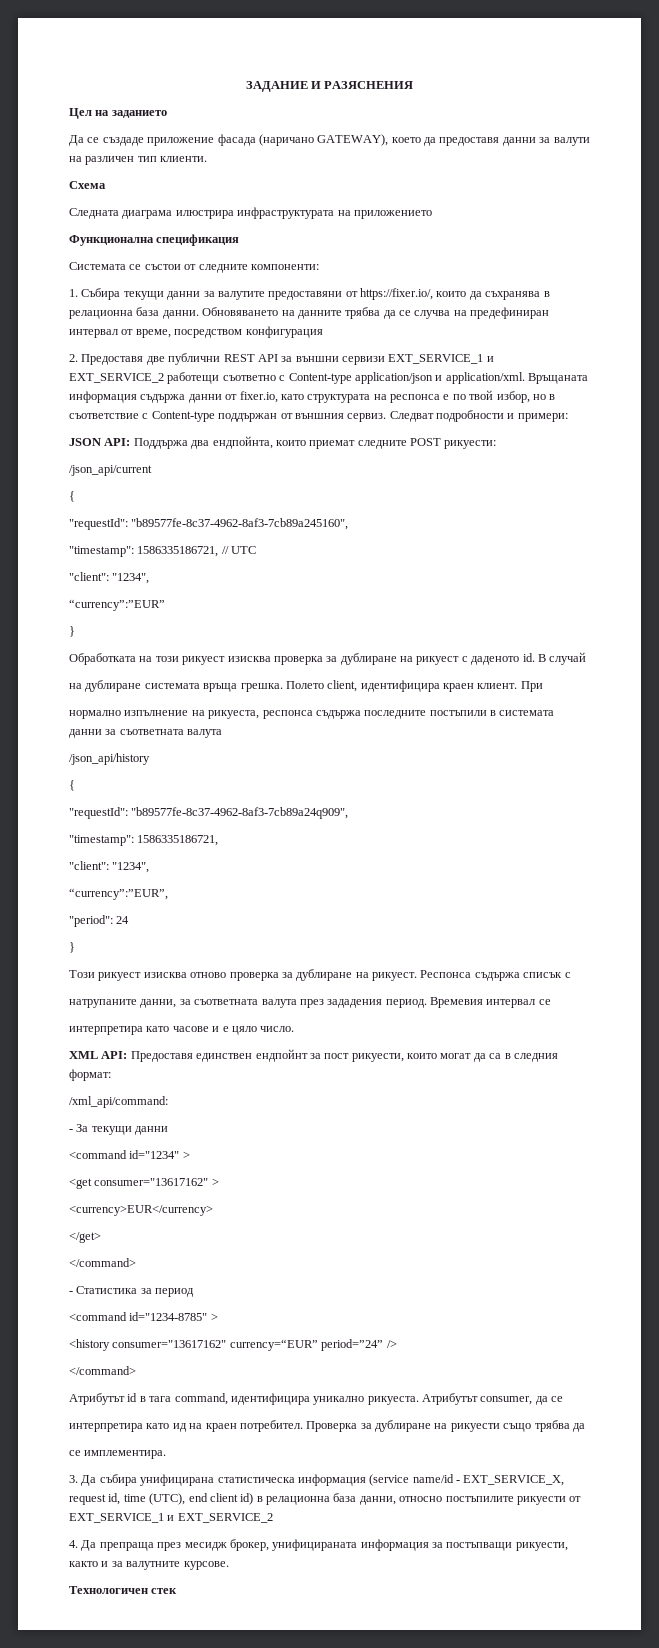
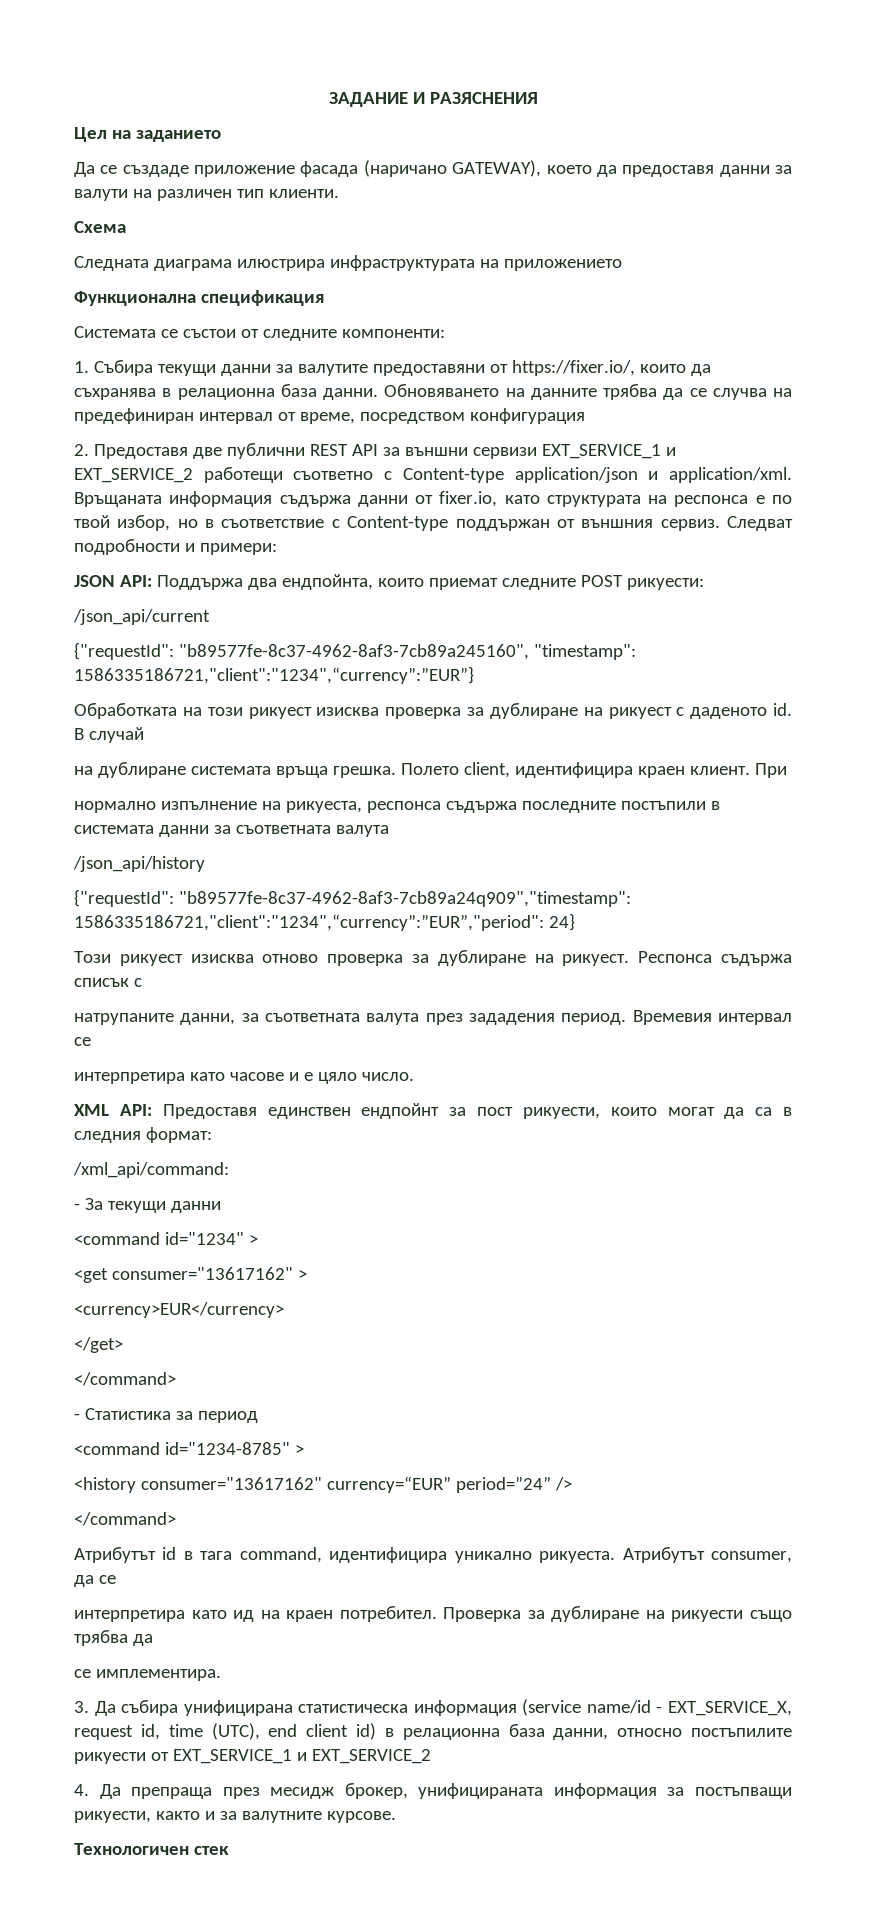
  /json_api/current
- {
- "requestId": "b89577fe-8c37-4962-8af3-7cb89a245160",
- "timestamp": 1586335186721, // UTC
- "client": "1234",
- “currency”:”EUR”
- }
+ {"requestId": "b89577fe-8c37-4962-8af3-7cb89a245160", "timestamp": 1586335186721,"client":"1234",“currency”:”EUR”}
  /json_api/history
- {
- "requestId": "b89577fe-8c37-4962-8af3-7cb89a24q909",
- "timestamp": 1586335186721,
- "client": "1234",
- “currency”:”EUR”,
- "period": 24
- }
+ {"requestId": "b89577fe-8c37-4962-8af3-7cb89a24q909","timestamp": 1586335186721,"client":"1234",“currency”:”EUR”,"period": 24}

